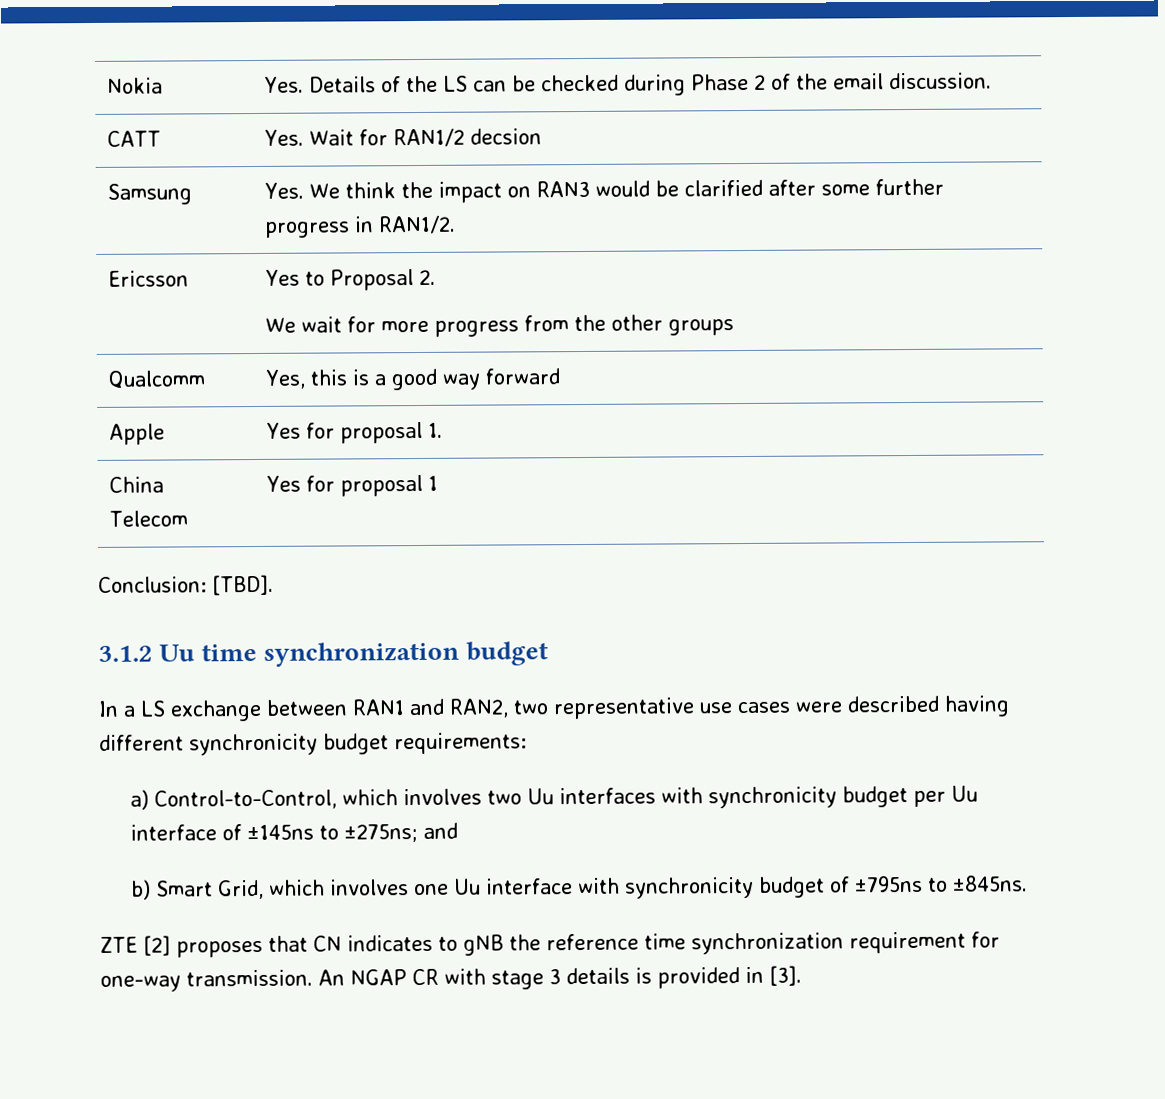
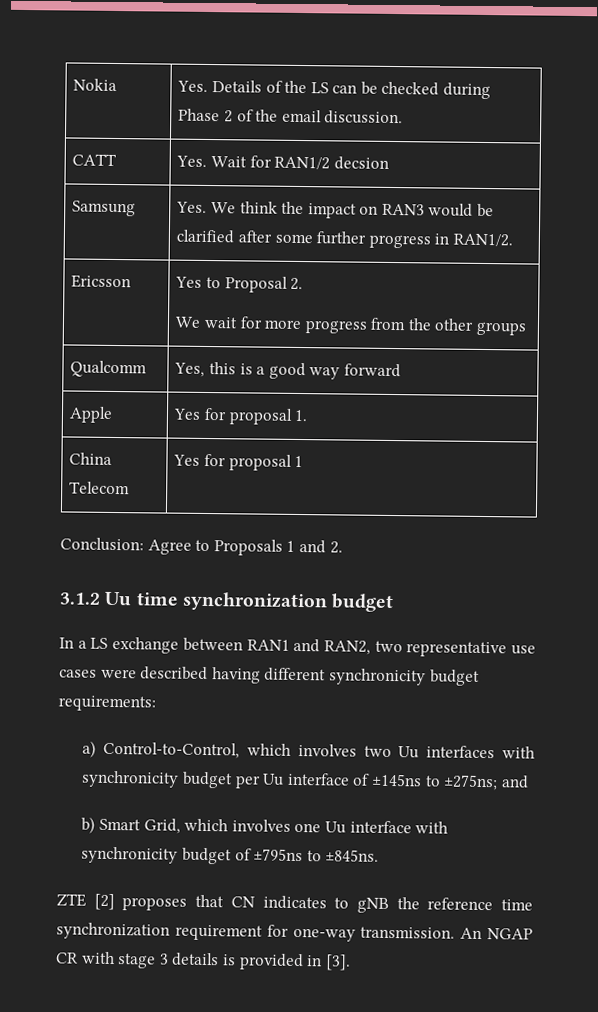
- Conclusion: [TBD].
+ Conclusion: Agree to Proposals 1 and 2.

